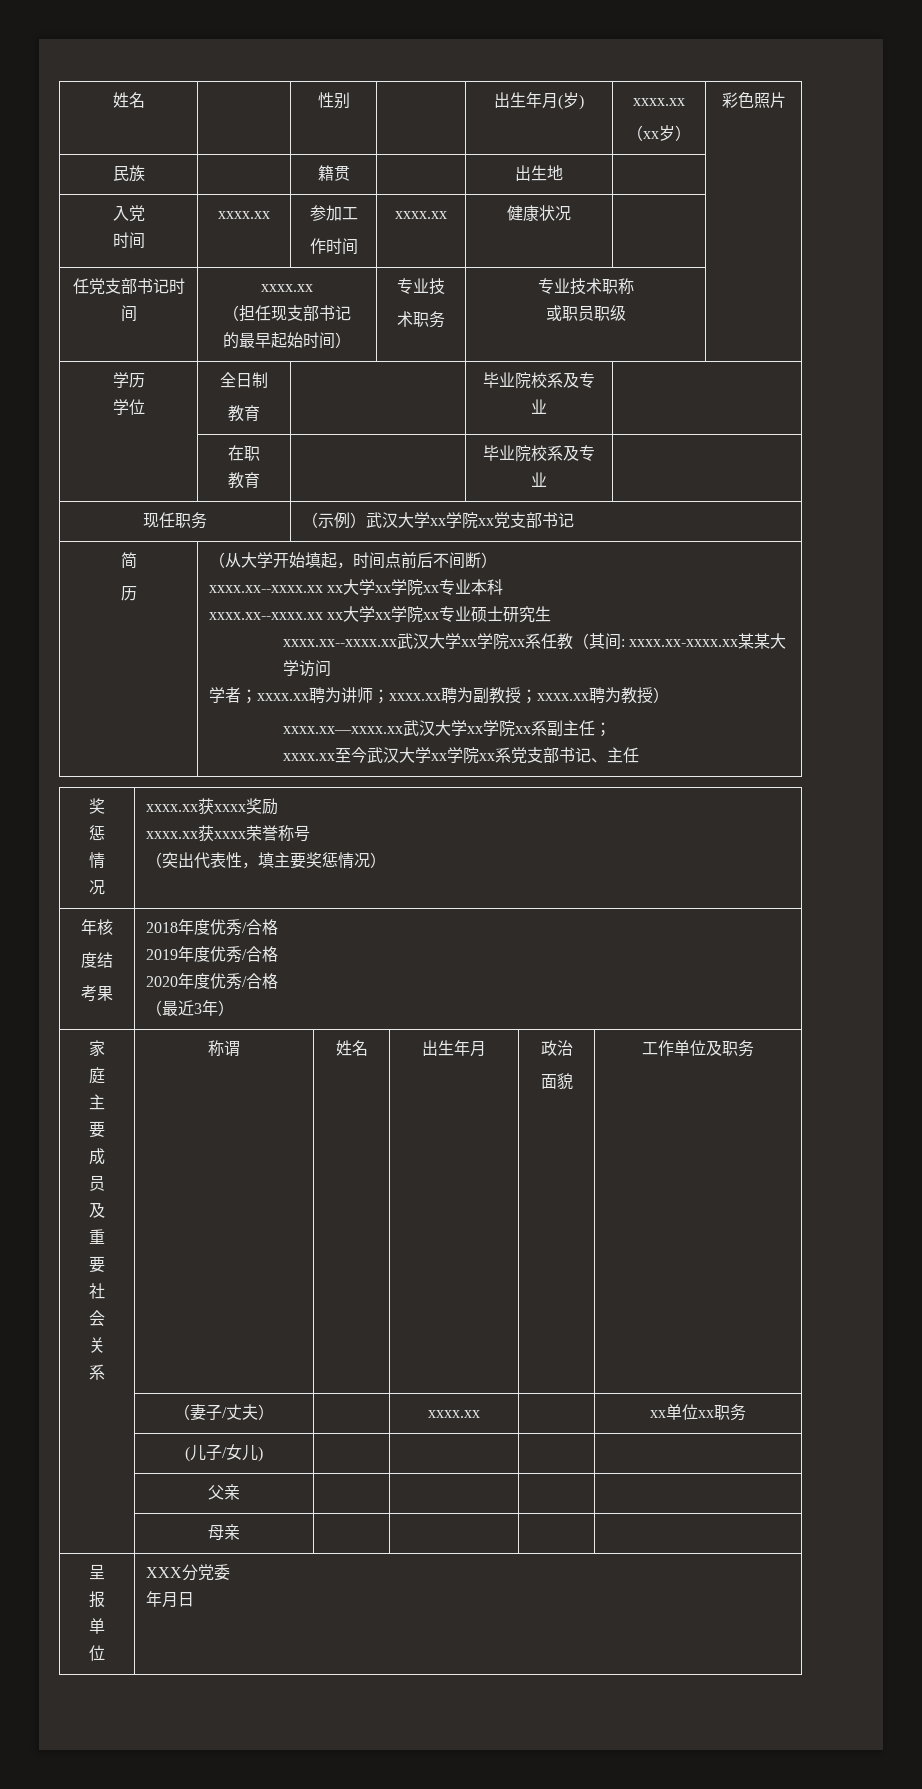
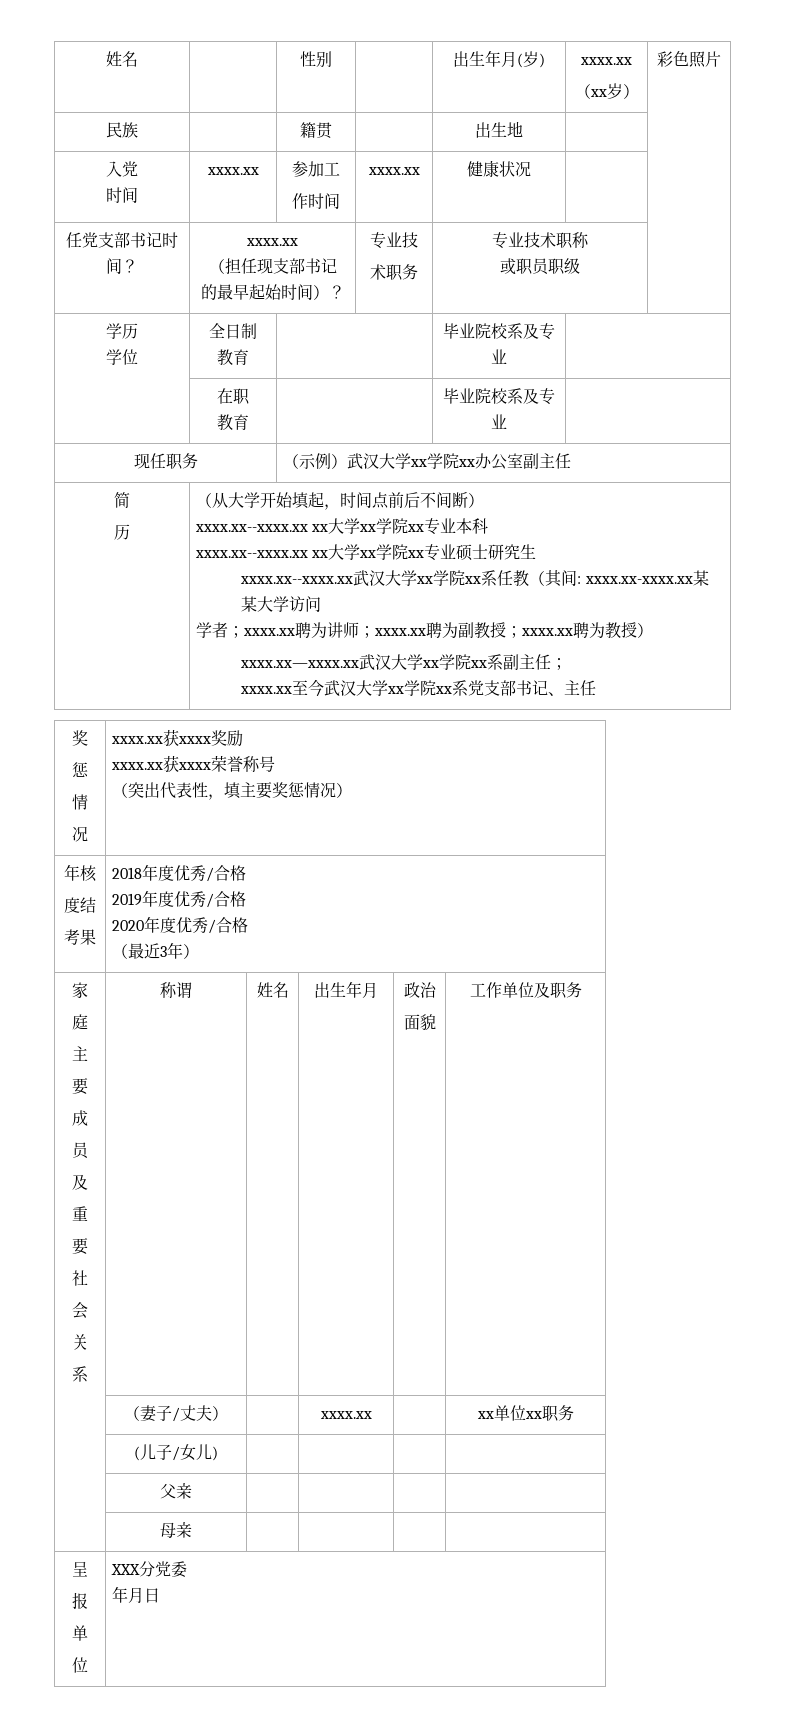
- 任党支部书记时间 | xxxx.xx
+ 任党支部书记时间？ | xxxx.xx
  （担任现支部书记
- 的最早起始时间） | 专业技
+ 的最早起始时间）？ | 专业技
- 现任职务 | （示例）武汉大学xx学院xx党支部书记
+ 现任职务 | （示例）武汉大学xx学院xx办公室副主任

